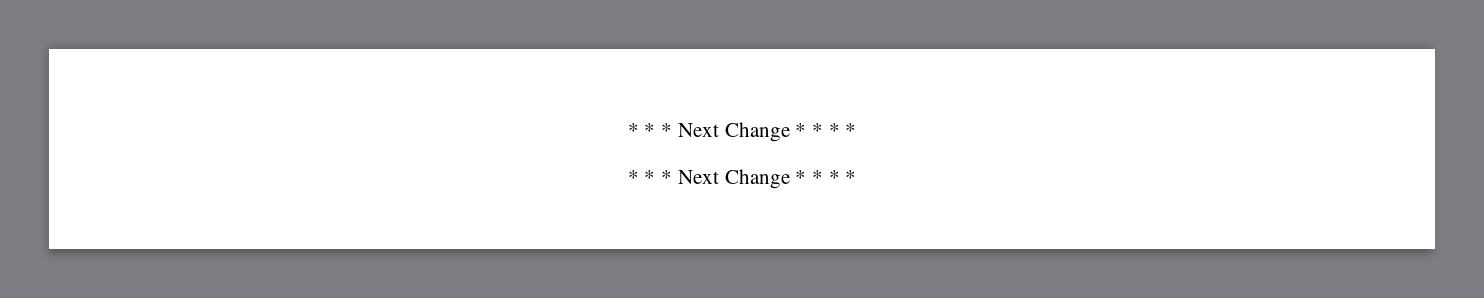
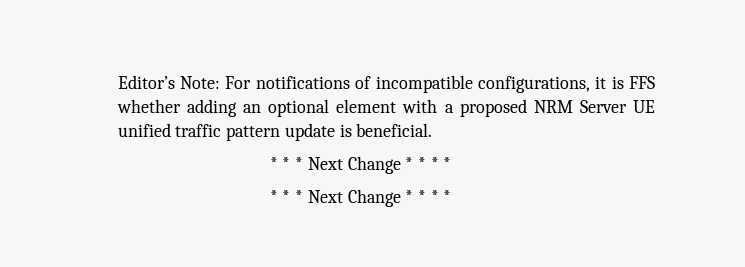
+ Editor’s Note: For notifications of incompatible configurations, it is FFS whether adding an optional element with a proposed NRM Server UE unified traffic pattern update is beneficial.

